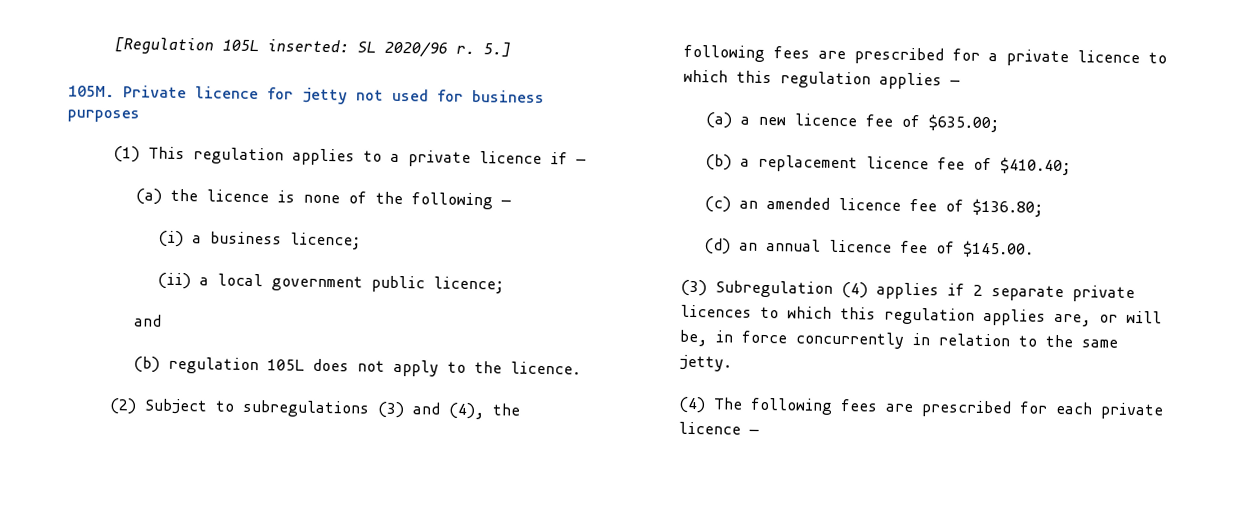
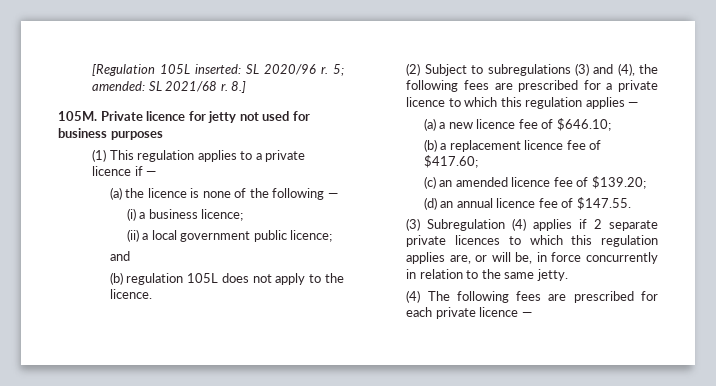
- 5.]
+ 5; amended: SL 2021/68 r. 8.]
- (a) a new licence fee of $635.00;
+ (a) a new licence fee of $646.10;
- (b) a replacement licence fee of $410.40;
+ (b) a replacement licence fee of $417.60;
- (c) an amended licence fee of $136.80;
+ (c) an amended licence fee of $139.20;
- (d) an annual licence fee of $145.00.
+ (d) an annual licence fee of $147.55.

